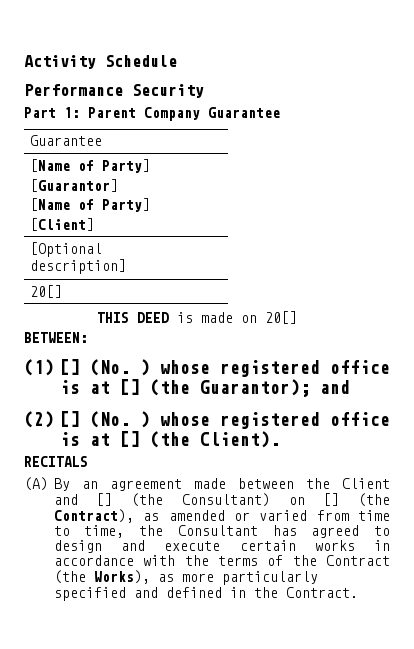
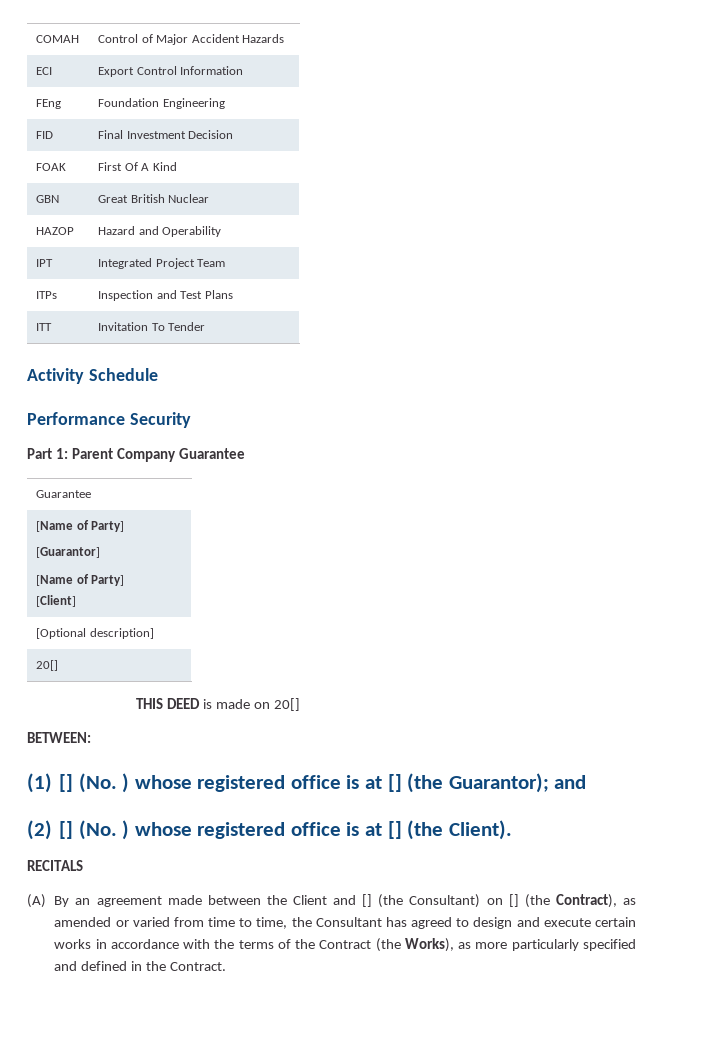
+ COMAH | Control of Major Accident Hazards
+ ECI | Export Control Information
+ FEng | Foundation Engineering
+ FID | Final Investment Decision
+ FOAK | First Of A Kind
+ GBN | Great British Nuclear
+ HAZOP | Hazard and Operability
+ IPT | Integrated Project Team
+ ITPs | Inspection and Test Plans
+ ITT | Invitation To Tender

